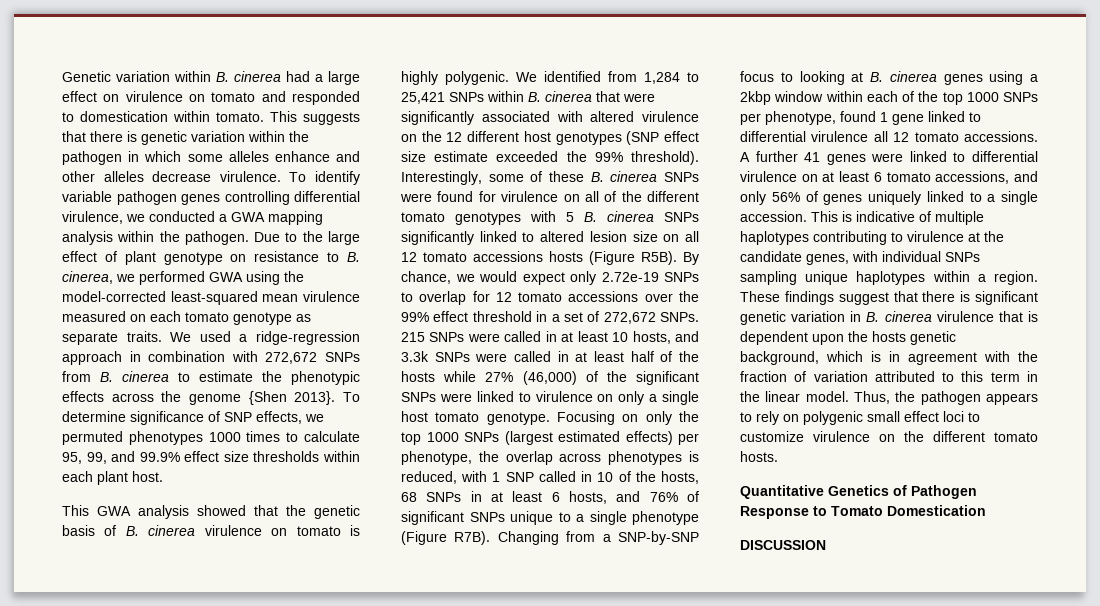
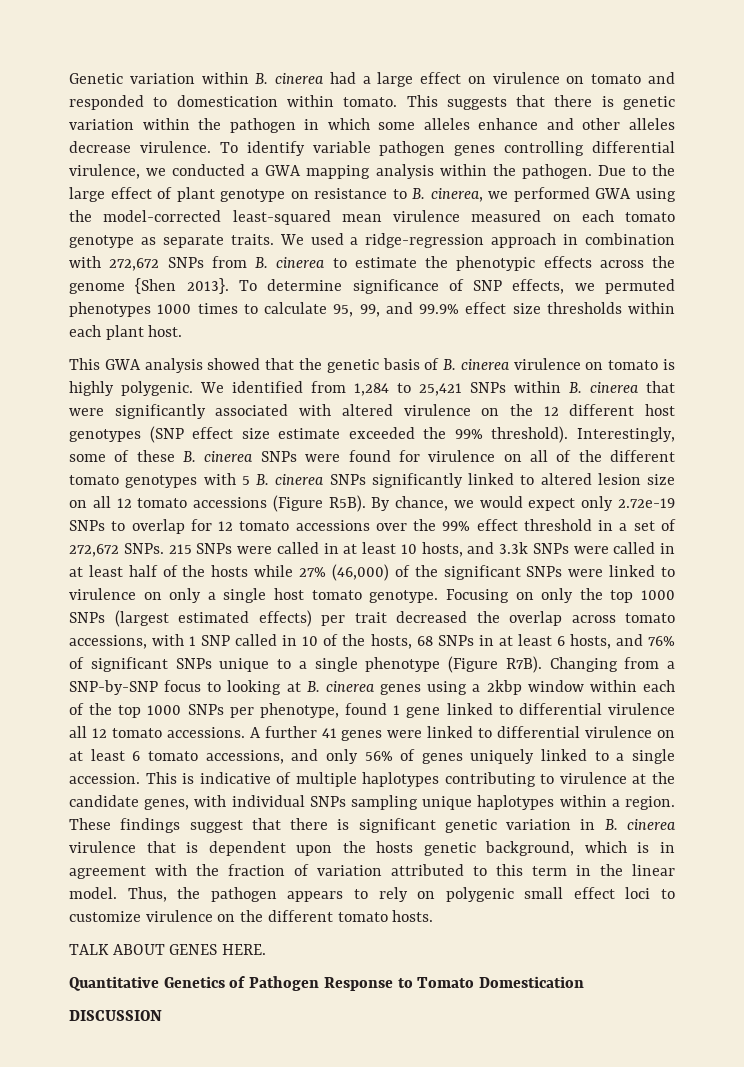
- Interestingly, some of these B. cinerea SNPs were found for virulence on all of the different tomato genotypes with 5 B. cinerea SNPs significantly linked to altered lesion size on all 12 tomato accessions hosts (Figure R5B).
+ Interestingly, some of these B. cinerea SNPs were found for virulence on all of the different tomato genotypes with 5 B. cinerea SNPs significantly linked to altered lesion size on all 12 tomato accessions (Figure R5B).
- Focusing on only the top 1000 SNPs (largest estimated effects) per phenotype, the overlap across phenotypes is reduced, with 1 SNP called in 10 of the hosts, 68 SNPs in at least 6 hosts, and 76% of significant SNPs unique to a single phenotype (Figure R7B).
+ Focusing on only the top 1000 SNPs (largest estimated effects) per trait decreased the overlap across tomato accessions, with 1 SNP called in 10 of the hosts, 68 SNPs in at least 6 hosts, and 76% of significant SNPs unique to a single phenotype (Figure R7B).
+ TALK ABOUT GENES HERE.

